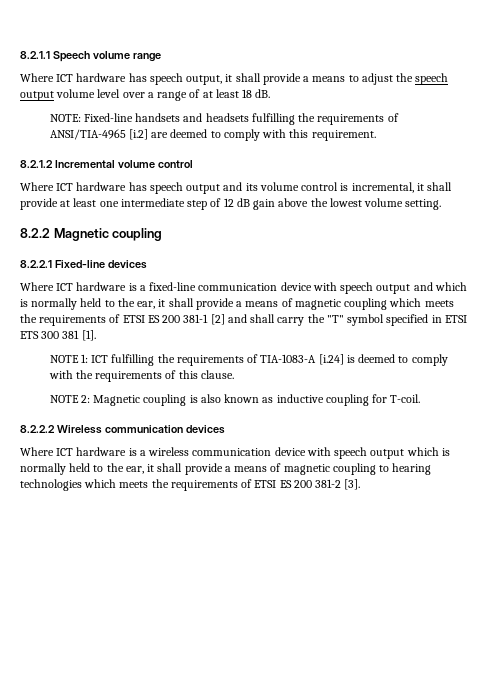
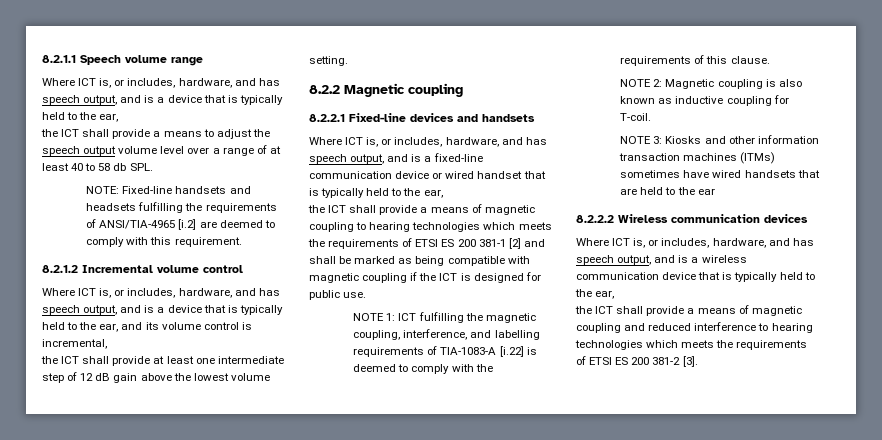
  8.2.1.1 Speech volume range
- Where ICT hardware has speech output, it shall provide a means to adjust the speech output volume level over a range of at least 18 dB.
+ Where ICT is, or includes, hardware, and has speech output, and is a device that is typically held to the ear,
+ the ICT shall provide a means to adjust the speech output volume level over a range of at least 40 to 58 db SPL.
- Where ICT hardware has speech output and its volume control is incremental, it shall provide at least one intermediate step of 12 dB gain above the lowest volume setting.
+ Where ICT is, or includes, hardware, and has speech output, and is a device that is typically held to the ear, and its volume control is incremental,
+ the ICT shall provide at least one intermediate step of 12 dB gain above the lowest volume setting.
- 8.2.2.1 Fixed-line devices
- Where ICT hardware is a fixed-line communication device with speech output and which is normally held to the ear, it shall provide a means of magnetic coupling which meets the requirements of ETSI ES 200 381-1 [2] and shall carry the "T" symbol specified in ETSI ETS 300 381 [1].
+ 8.2.2.1 Fixed-line devices and handsets
+ Where ICT is, or includes, hardware, and has speech output, and is a fixed-line communication device or wired handset that is typically held to the ear,
+ the ICT shall provide a means of magnetic coupling to hearing technologies which meets the requirements of ETSI ES 200 381-1 [2] and shall be marked as being compatible with magnetic coupling if the ICT is designed for public use.
- NOTE 1: ICT fulfilling the requirements of TIA-1083-A [i.24] is deemed to comply with the requirements of this clause.
+ NOTE 1: ICT fulfilling the magnetic coupling, interference, and labelling requirements of TIA-1083-A [i.22] is deemed to comply with the requirements of this clause.
+ NOTE 3: Kiosks and other information transaction machines (ITMs) sometimes have wired handsets that are held to the ear
- Where ICT hardware is a wireless communication device with speech output which is normally held to the ear, it shall provide a means of magnetic coupling to hearing technologies which meets the requirements of ETSI ES 200 381-2 [3].
+ Where ICT is, or includes, hardware, and has speech output, and is a wireless communication device that is typically held to the ear,
+ the ICT shall provide a means of magnetic coupling and reduced interference to hearing technologies which meets the requirements of ETSI ES 200 381-2 [3].

